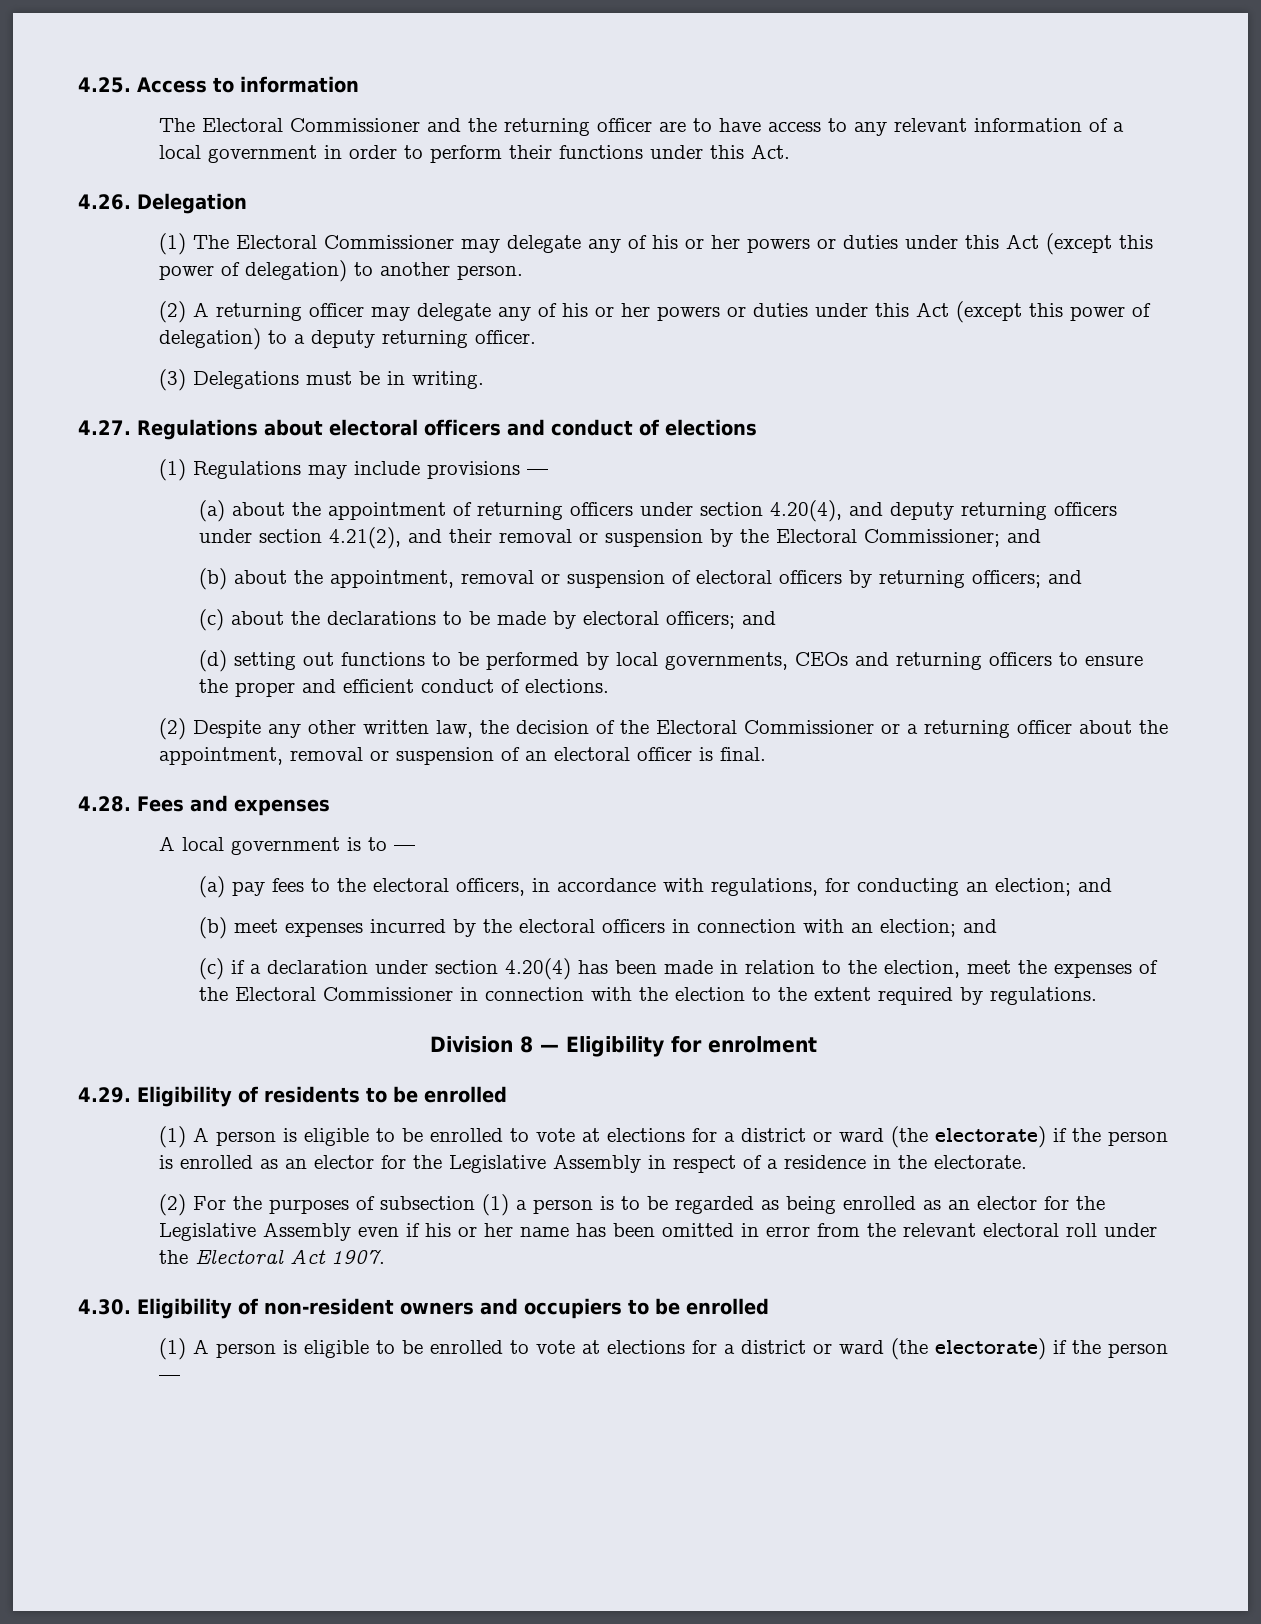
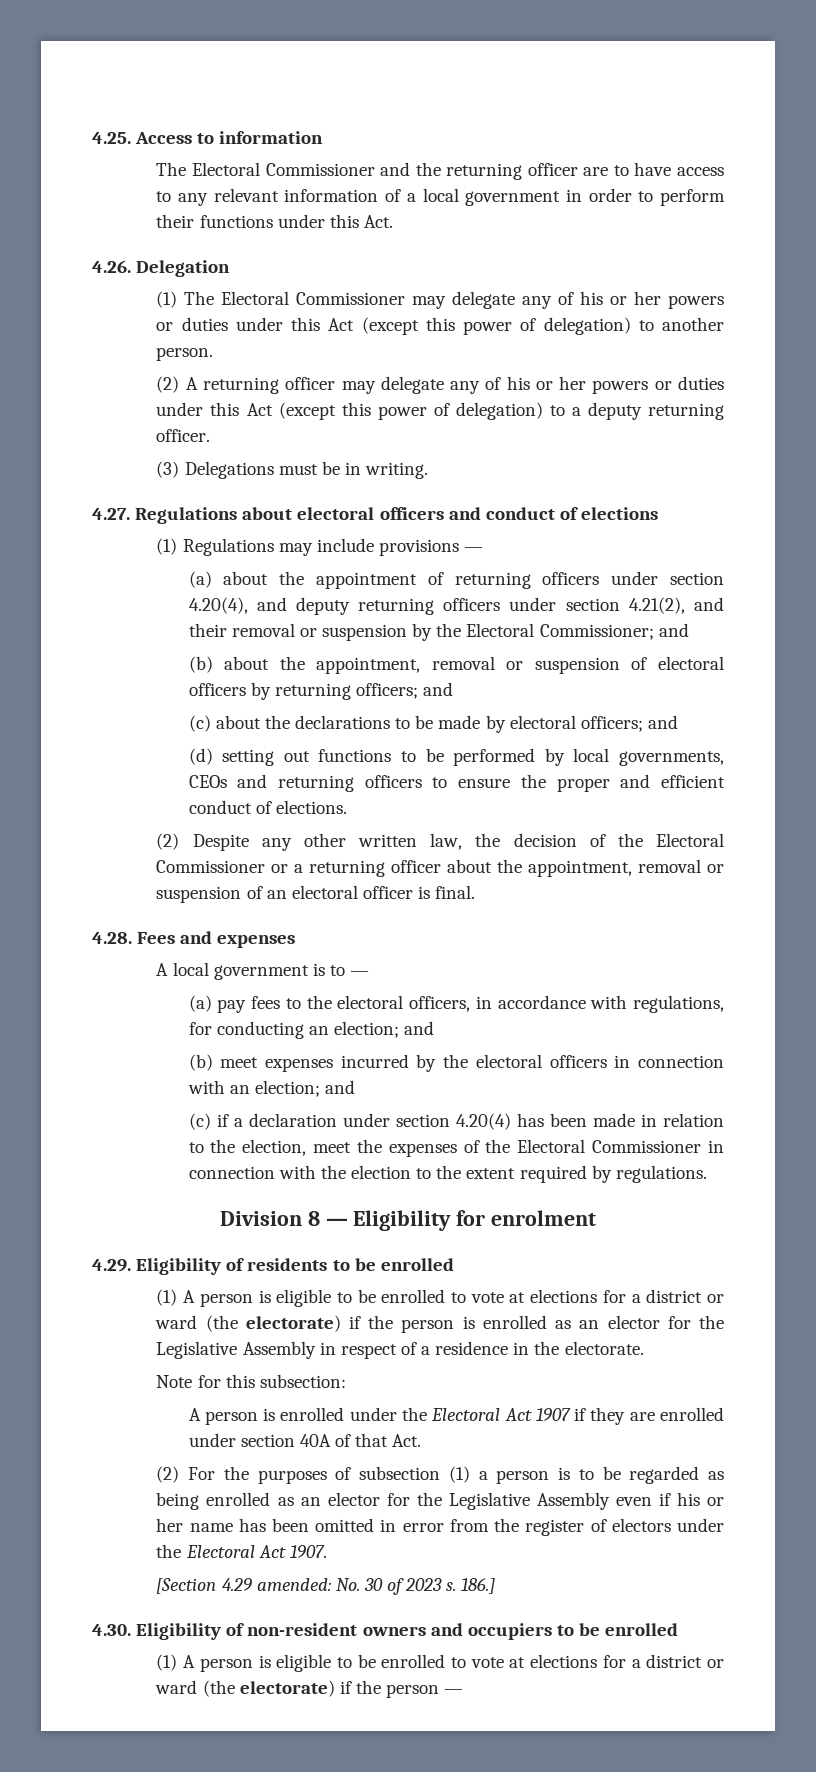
+ Note for this subsection:
+ A person is enrolled under the Electoral Act 1907 if they are enrolled under section 40A of that Act.
- (2) For the purposes of subsection (1) a person is to be regarded as being enrolled as an elector for the Legislative Assembly even if his or her name has been omitted in error from the relevant electoral roll under the Electoral Act 1907.
+ (2) For the purposes of subsection (1) a person is to be regarded as being enrolled as an elector for the Legislative Assembly even if his or her name has been omitted in error from the register of electors under the Electoral Act 1907.
+ [Section 4.29 amended: No. 30 of 2023 s. 186.]

